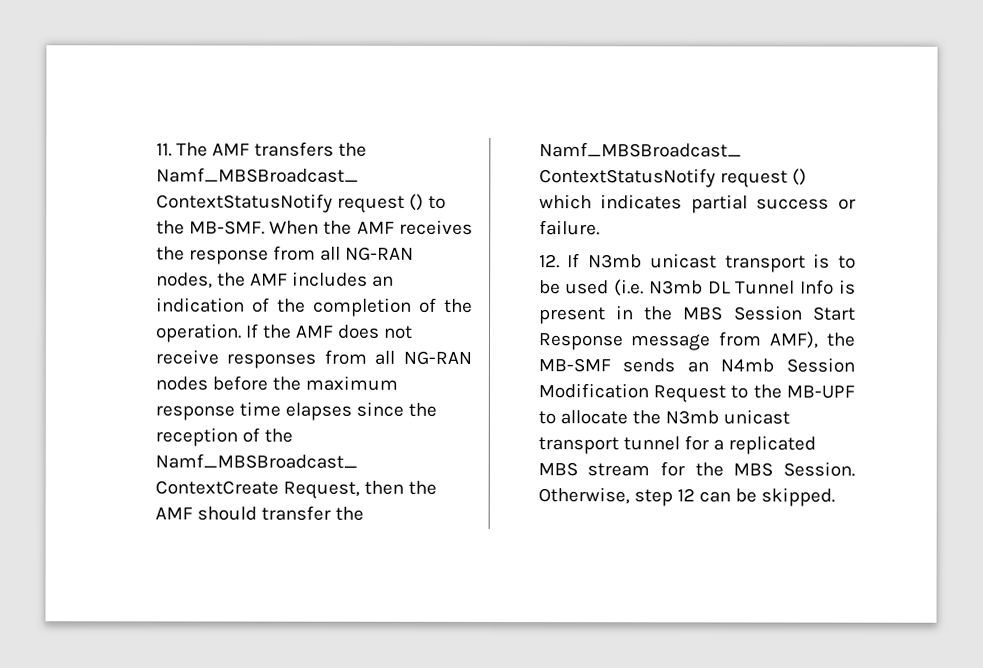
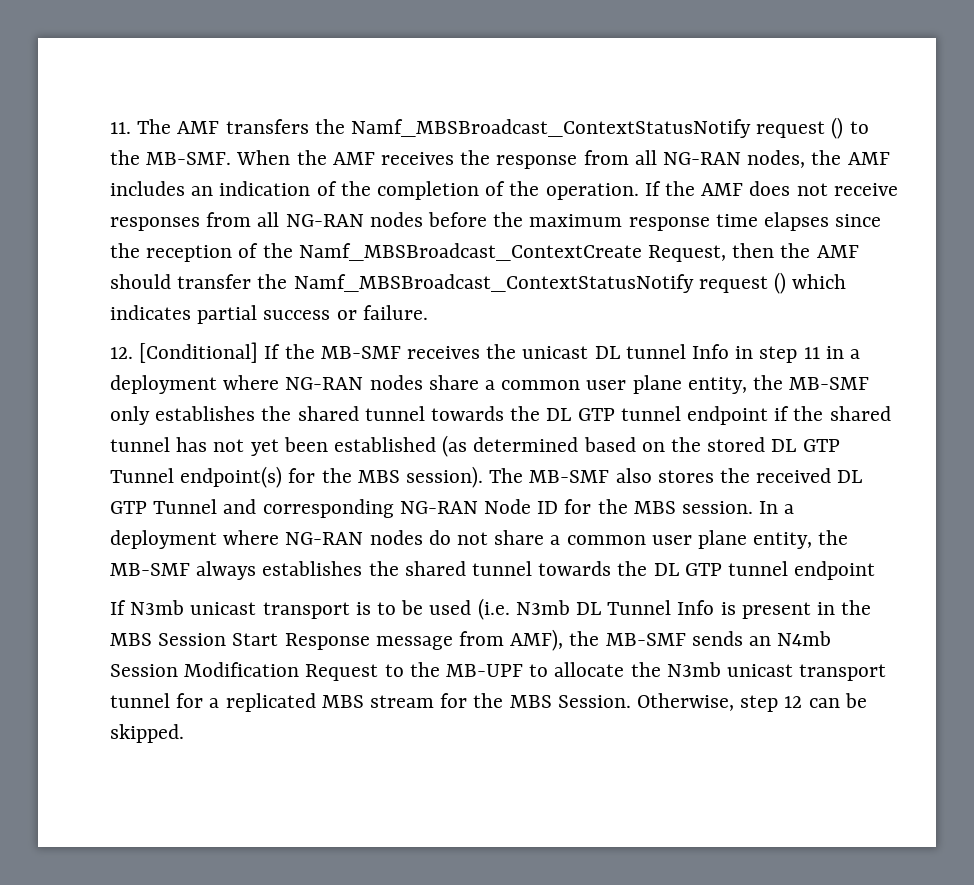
- 12. If N3mb unicast transport is to be used (i.e. N3mb DL Tunnel Info is present in the MBS Session Start Response message from AMF), the MB-SMF sends an N4mb Session Modification Request to the MB-UPF to allocate the N3mb unicast transport tunnel for a replicated MBS stream for the MBS Session.
+ 12. [Conditional] If the MB-SMF receives the unicast DL tunnel Info in step 11 in a deployment where NG-RAN nodes share a common user plane entity, the MB-SMF only establishes the shared tunnel towards the DL GTP tunnel endpoint if the shared tunnel has not yet been established (as determined based on the stored DL GTP Tunnel endpoint(s) for the MBS session). The MB-SMF also stores the received DL GTP Tunnel and corresponding NG-RAN Node ID for the MBS session. In a deployment where NG-RAN nodes do not share a common user plane entity, the MB-SMF always establishes the shared tunnel towards the DL GTP tunnel endpoint
+ If N3mb unicast transport is to be used (i.e. N3mb DL Tunnel Info is present in the MBS Session Start Response message from AMF), the MB-SMF sends an N4mb Session Modification Request to the MB-UPF to allocate the N3mb unicast transport tunnel for a replicated MBS stream for the MBS Session.

